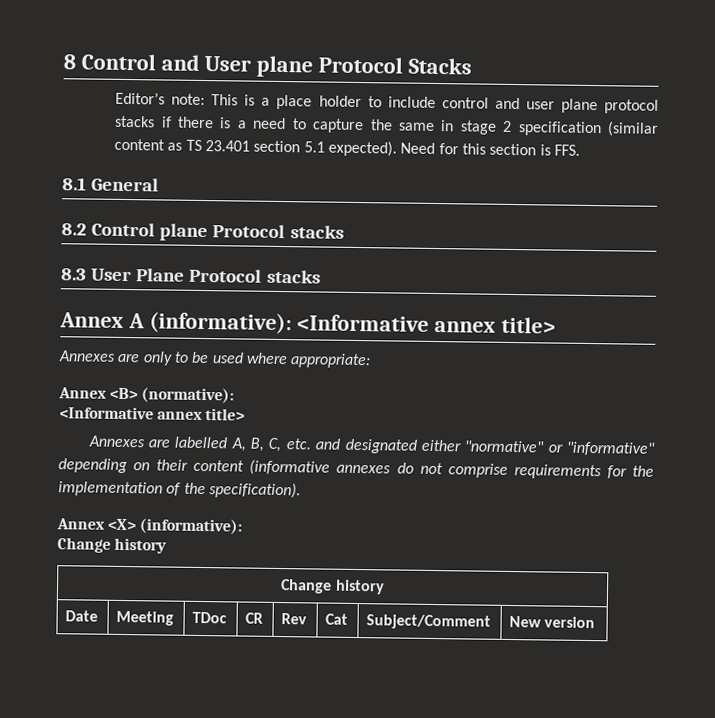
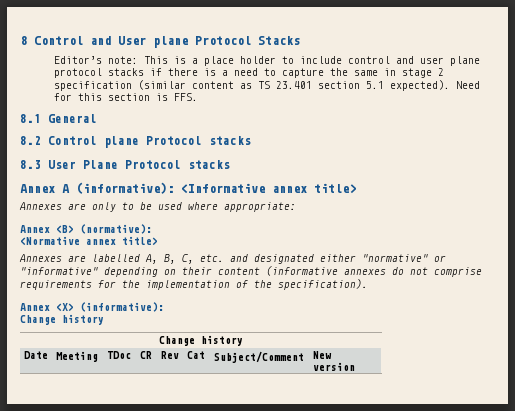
  Annex <B> (normative):
- <Informative annex title>
+ <Normative annex title>

